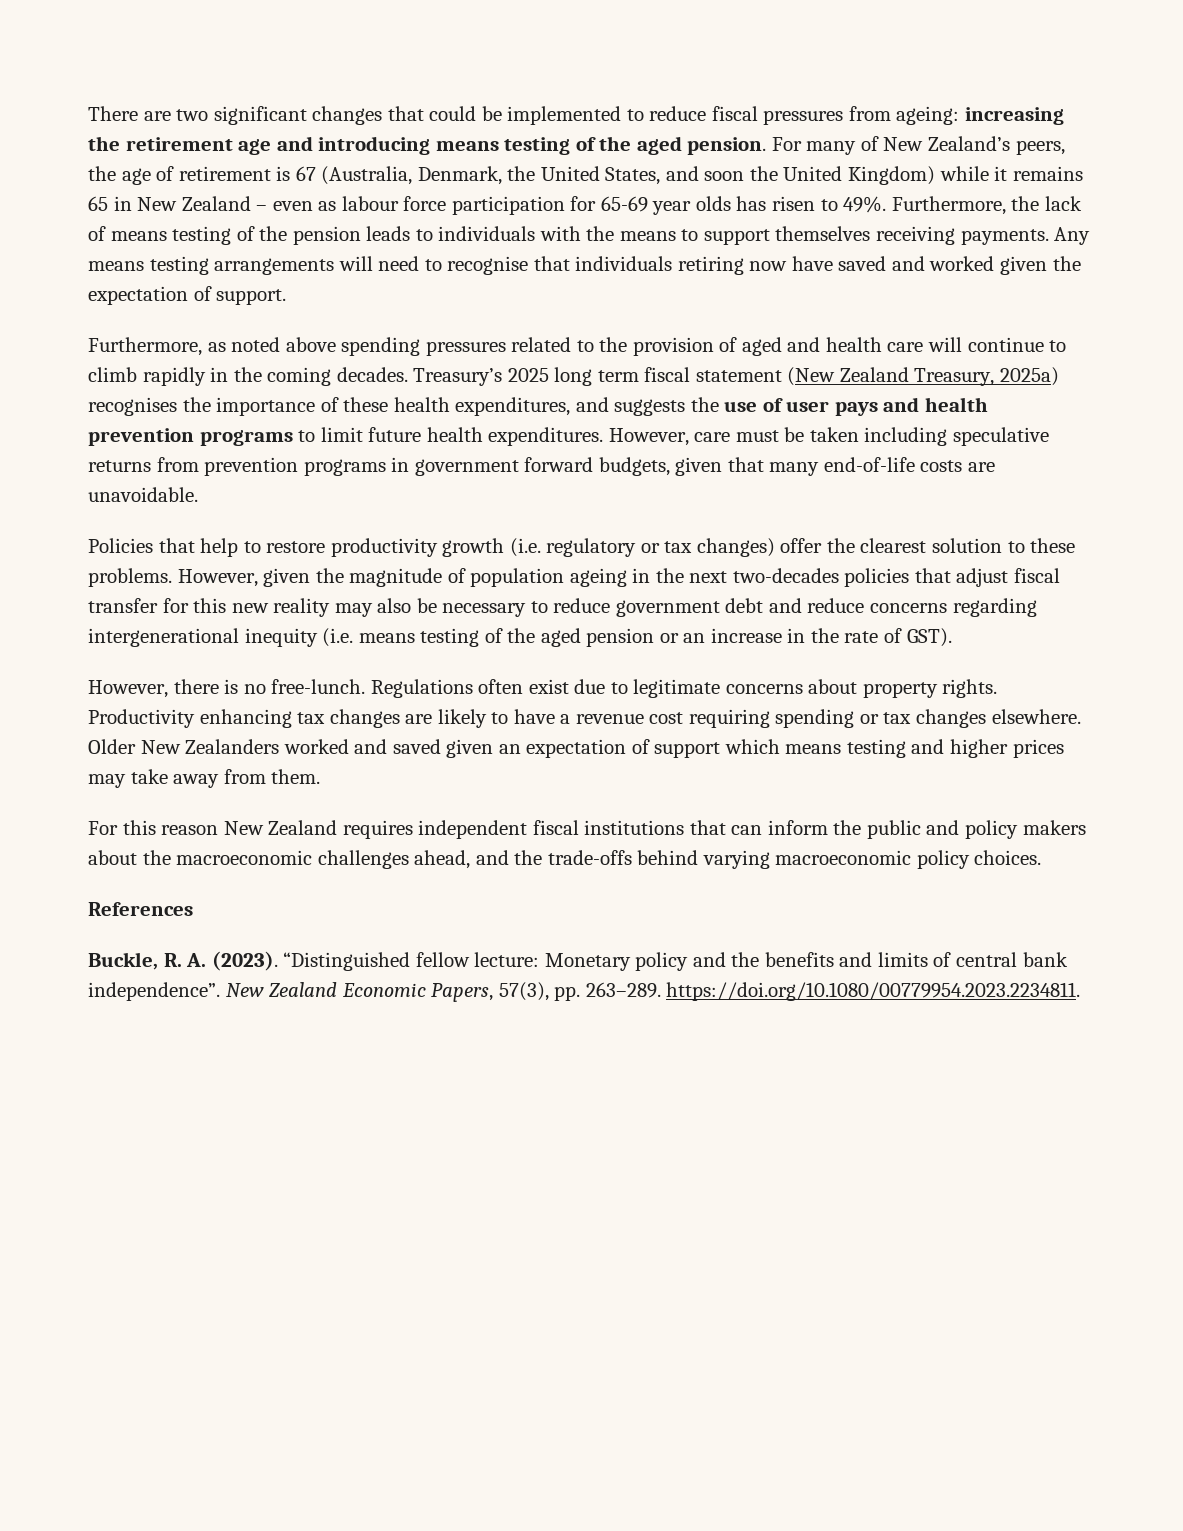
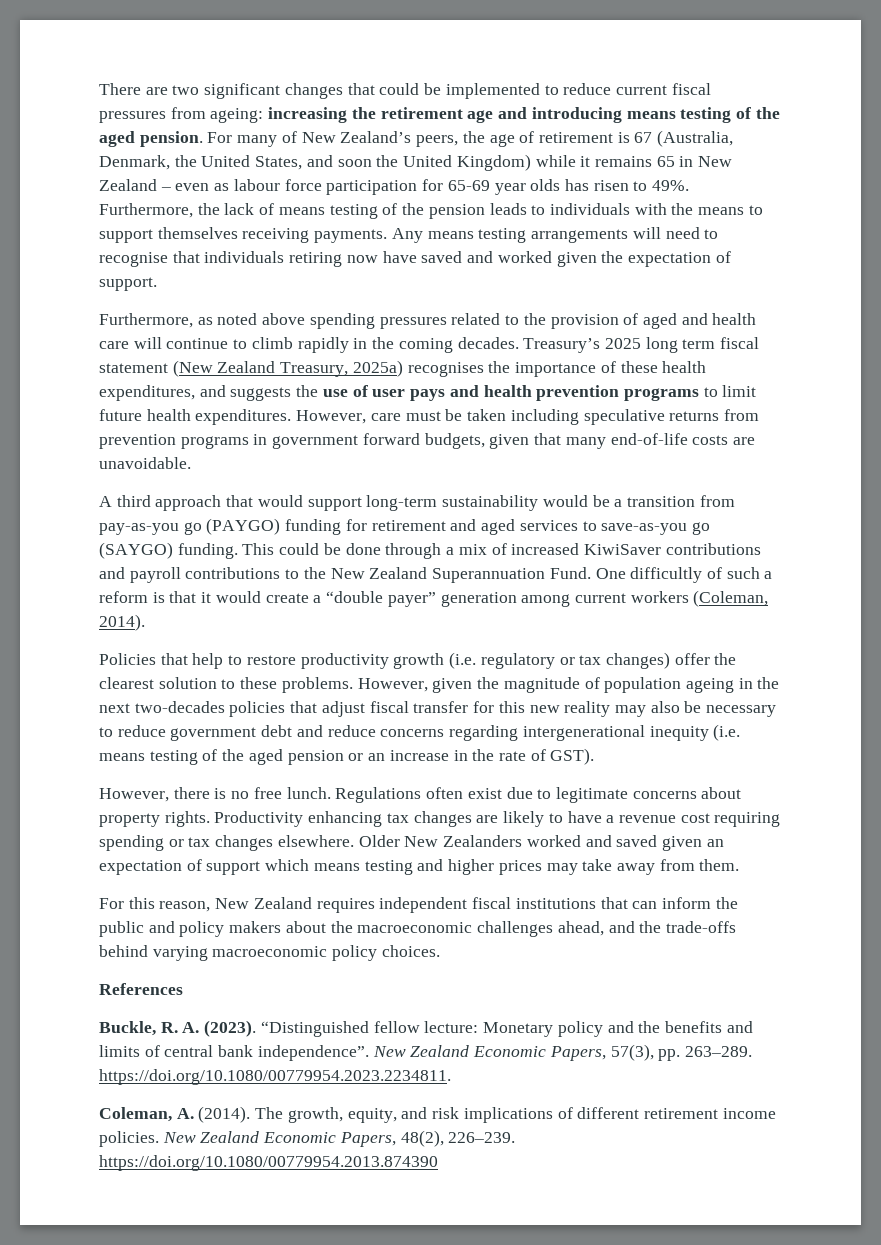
- There are two significant changes that could be implemented to reduce fiscal pressures from ageing: increasing the retirement age and introducing means testing of the aged pension.
+ There are two significant changes that could be implemented to reduce current fiscal pressures from ageing: increasing the retirement age and introducing means testing of the aged pension.
+ A third approach that would support long-term sustainability would be a transition from pay-as-you go (PAYGO) funding for retirement and aged services to save-as-you go (SAYGO) funding. This could be done through a mix of increased KiwiSaver contributions and payroll contributions to the New Zealand Superannuation Fund. One difficultly of such a reform is that it would create a “double payer” generation among current workers (Coleman, 2014).
- However, there is no free-lunch.
+ However, there is no free lunch.
- For this reason New Zealand requires independent fiscal institutions that can inform the public and policy makers about the macroeconomic challenges ahead, and the trade-offs behind varying macroeconomic policy choices.
+ For this reason, New Zealand requires independent fiscal institutions that can inform the public and policy makers about the macroeconomic challenges ahead, and the trade-offs behind varying macroeconomic policy choices.
+ Coleman, A. (2014). The growth, equity, and risk implications of different retirement income policies. New Zealand Economic Papers, 48(2), 226–239. https://doi.org/10.1080/00779954.2013.874390

